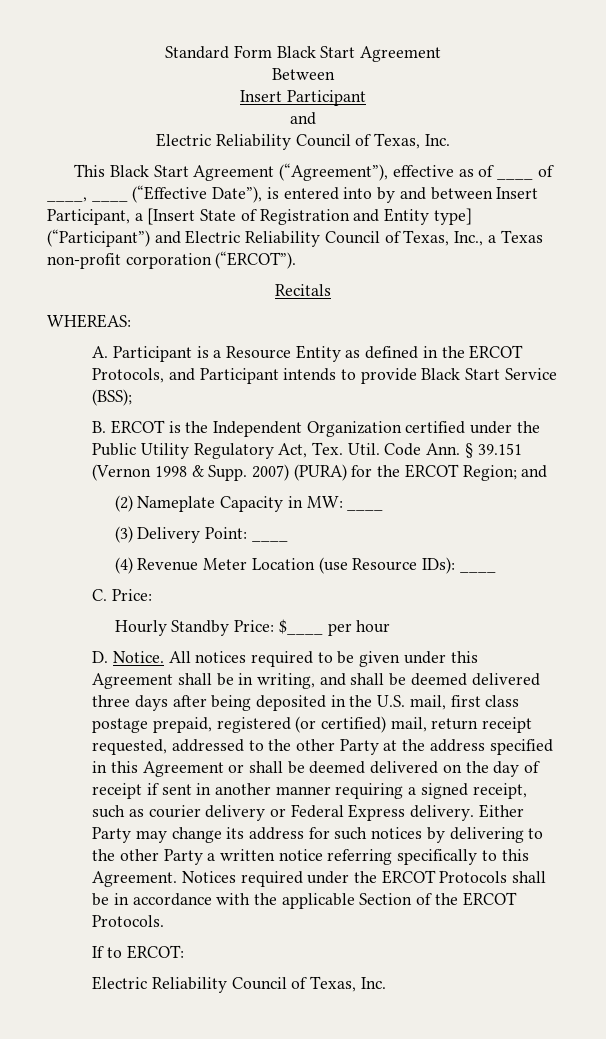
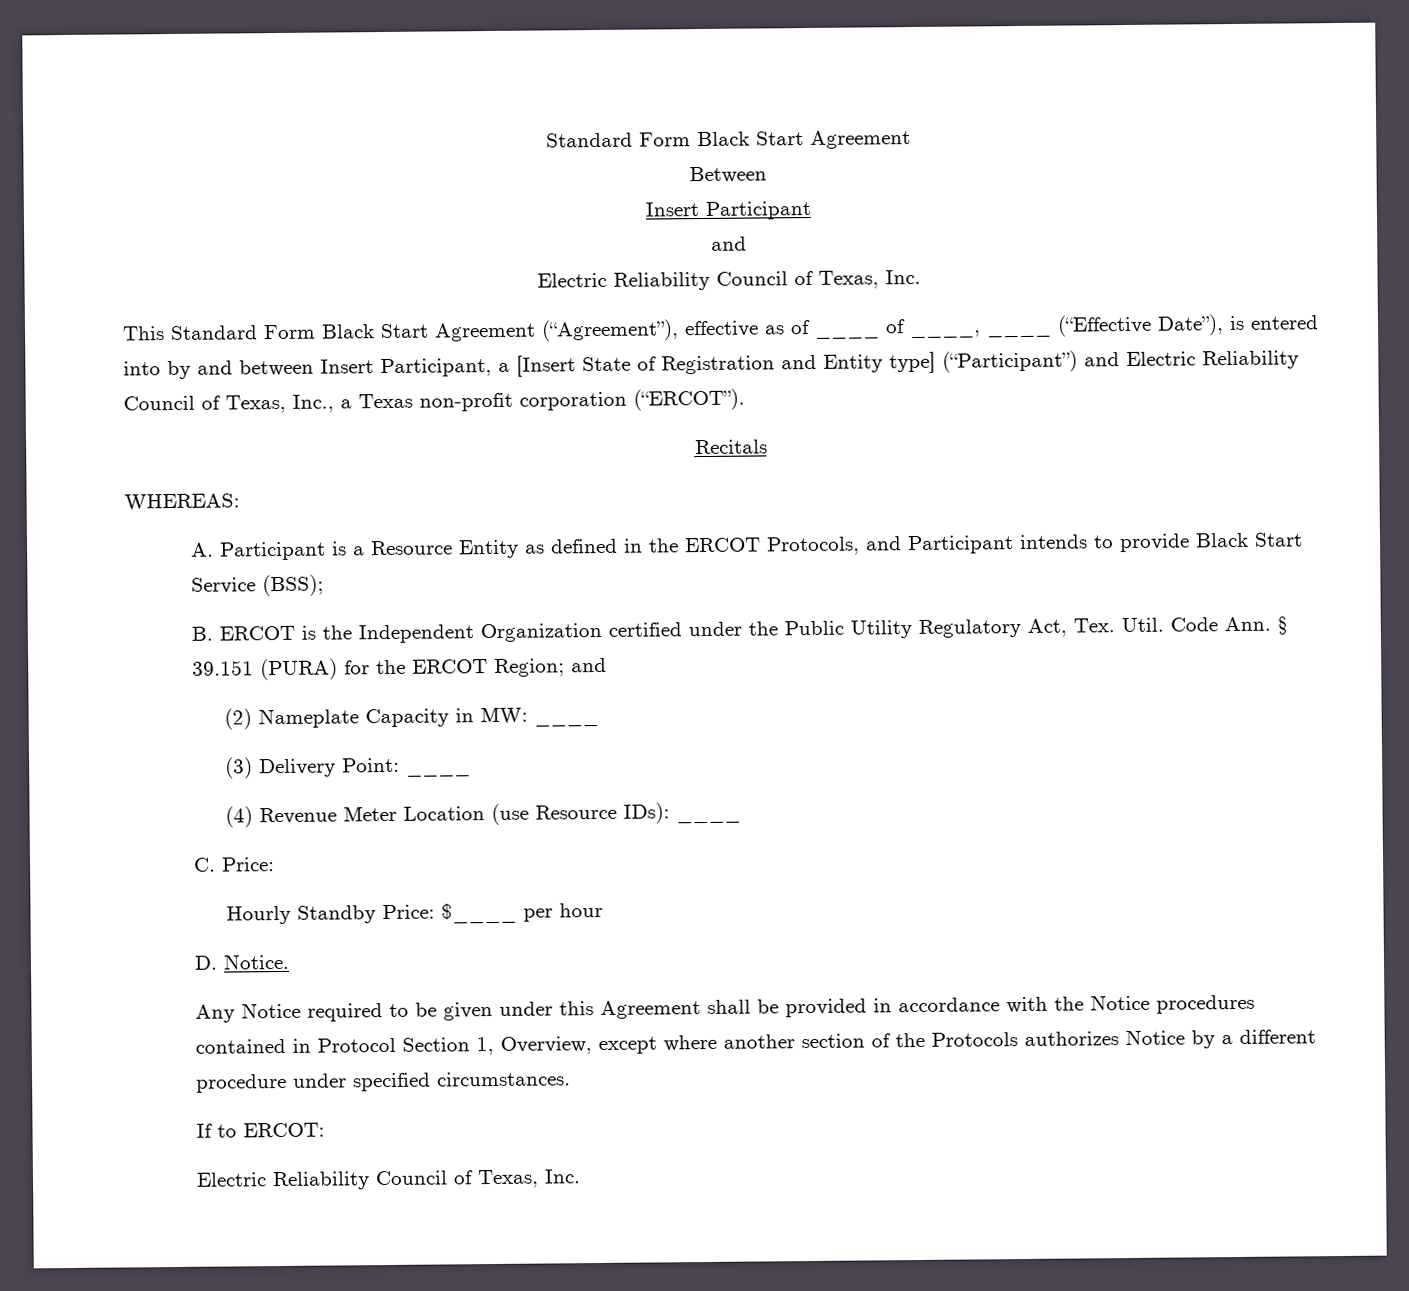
- This Black Start Agreement (“Agreement”), effective as of ____ of ____, ____ (“Effective Date”), is entered into by and between Insert Participant, a [Insert State of Registration and Entity type] (“Participant”) and Electric Reliability Council of Texas, Inc., a Texas non-profit corporation (“ERCOT”).
+ This Standard Form Black Start Agreement (“Agreement”), effective as of ____ of ____, ____ (“Effective Date”), is entered into by and between Insert Participant, a [Insert State of Registration and Entity type] (“Participant”) and Electric Reliability Council of Texas, Inc., a Texas non-profit corporation (“ERCOT”).
- Code Ann. § 39.151 (Vernon 1998 & Supp. 2007) (PURA) for the ERCOT Region; and
+ Code Ann. § 39.151 (PURA) for the ERCOT Region; and
- D. Notice. All notices required to be given under this Agreement shall be in writing, and shall be deemed delivered three days after being deposited in the U.S. mail, first class postage prepaid, registered (or certified) mail, return receipt requested, addressed to the other Party at the address specified in this Agreement or shall be deemed delivered on the day of receipt if sent in another manner requiring a signed receipt, such as courier delivery or Federal Express delivery. Either Party may change its address for such notices by delivering to the other Party a written notice referring specifically to this Agreement. Notices required under the ERCOT Protocols shall be in accordance with the applicable Section of the ERCOT Protocols.
+ D. Notice.
+ Any Notice required to be given under this Agreement shall be provided in accordance with the Notice procedures contained in Protocol Section 1, Overview, except where another section of the Protocols authorizes Notice by a different procedure under specified circumstances.

